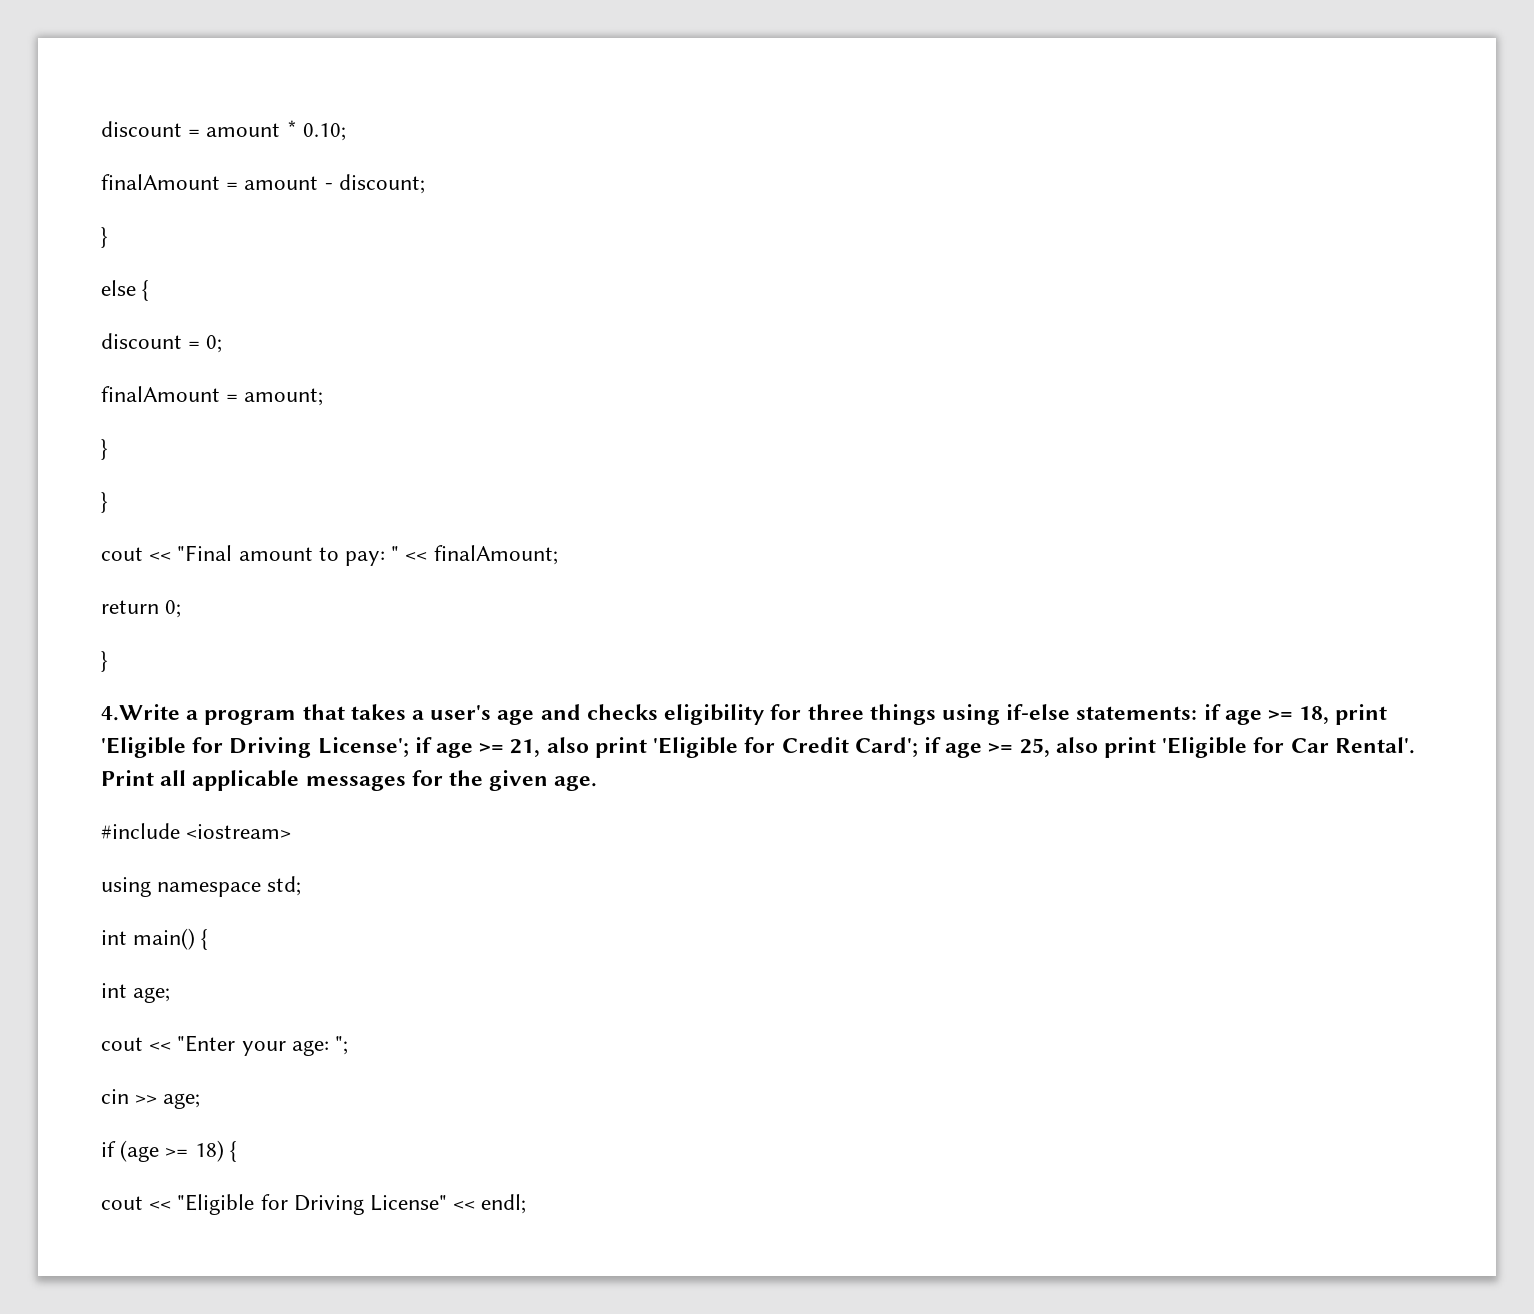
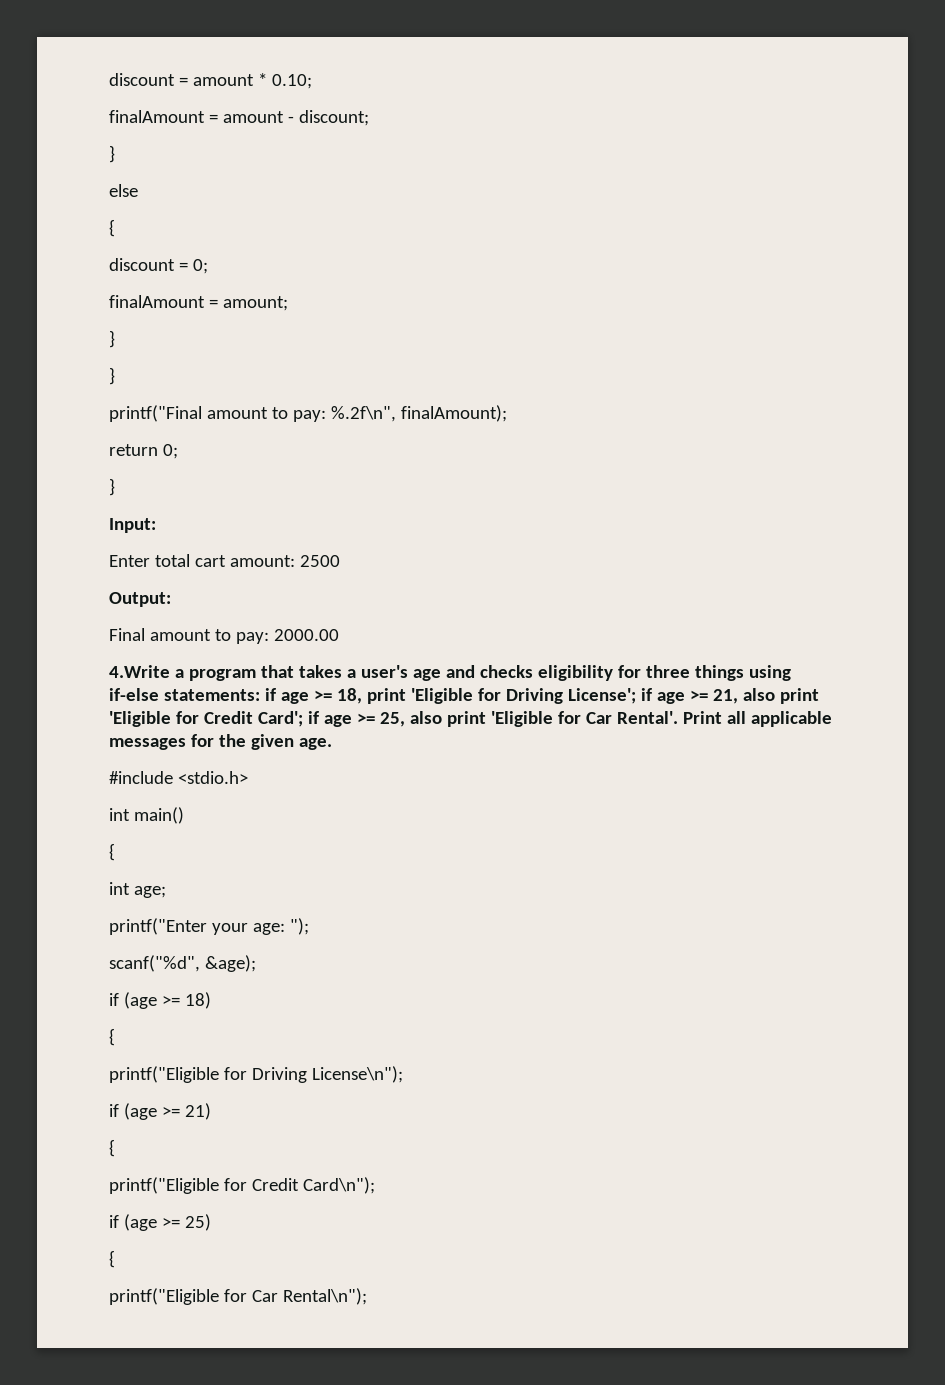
- else {
+ else
+ {
- cout << "Final amount to pay: " << finalAmount;
+ printf("Final amount to pay: %.2f\n", finalAmount);
  return 0;
  }
+ Input:
+ Enter total cart amount: 2500
+ Output:
+ Final amount to pay: 2000.00
- #include <iostream>
- using namespace std;
+ #include <stdio.h>
- int main() {
+ int main()
+ {
- cout << "Enter your age: ";
- cin >> age;
+ printf("Enter your age: ");
+ scanf("%d", &age);
- if (age >= 18) {
- cout << "Eligible for Driving License" << endl;
+ if (age >= 18)
+ {
+ printf("Eligible for Driving License\n");
+ if (age >= 21)
+ {
+ printf("Eligible for Credit Card\n");
+ if (age >= 25)
+ {
+ printf("Eligible for Car Rental\n");

